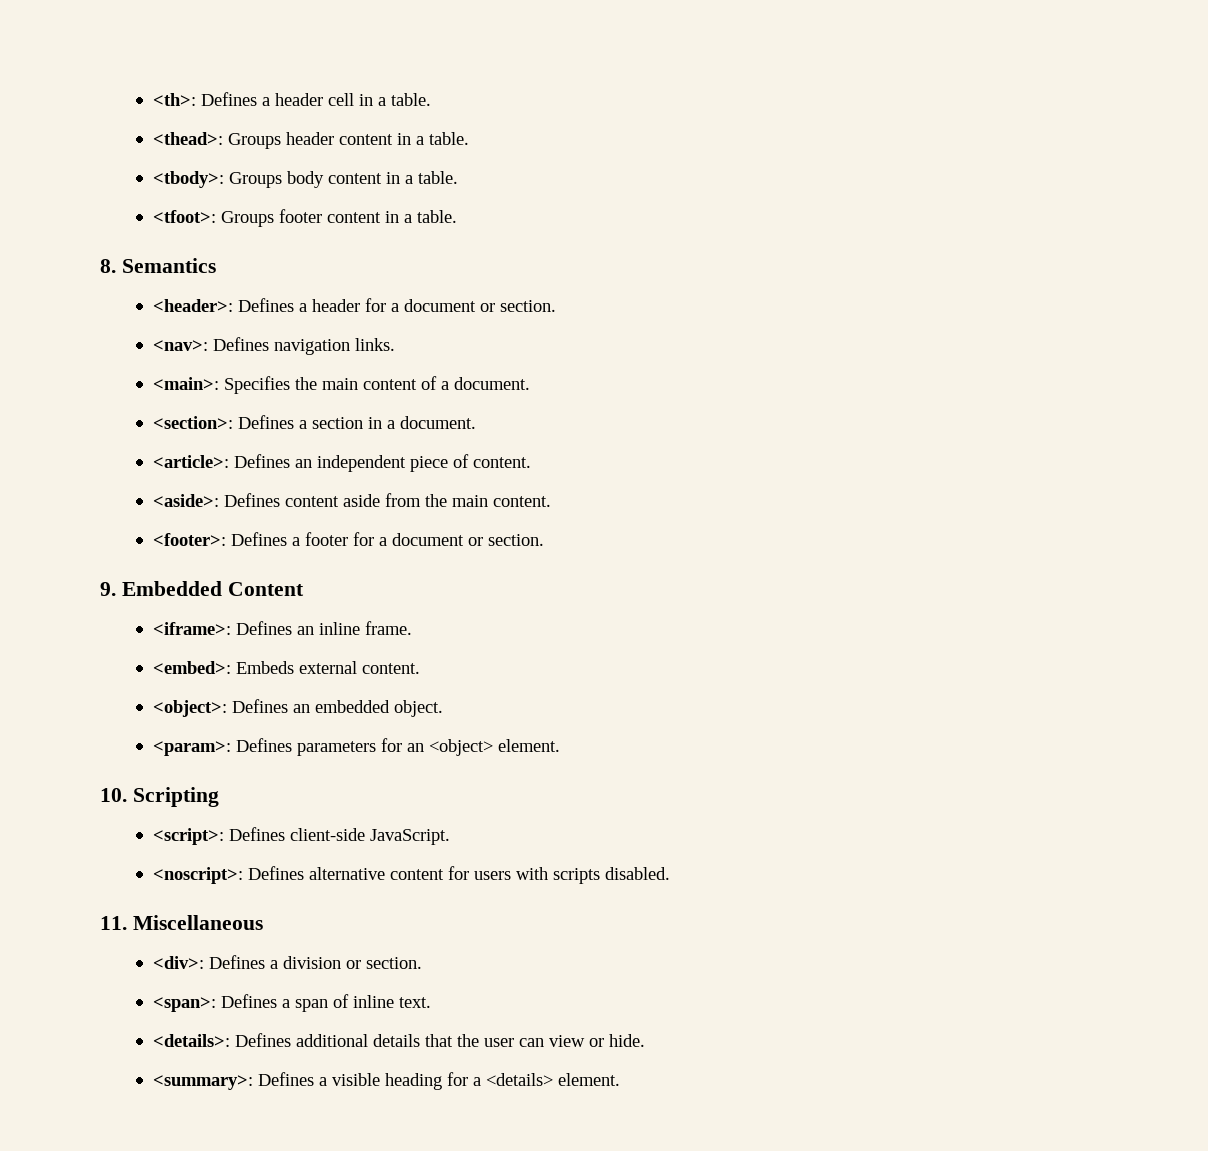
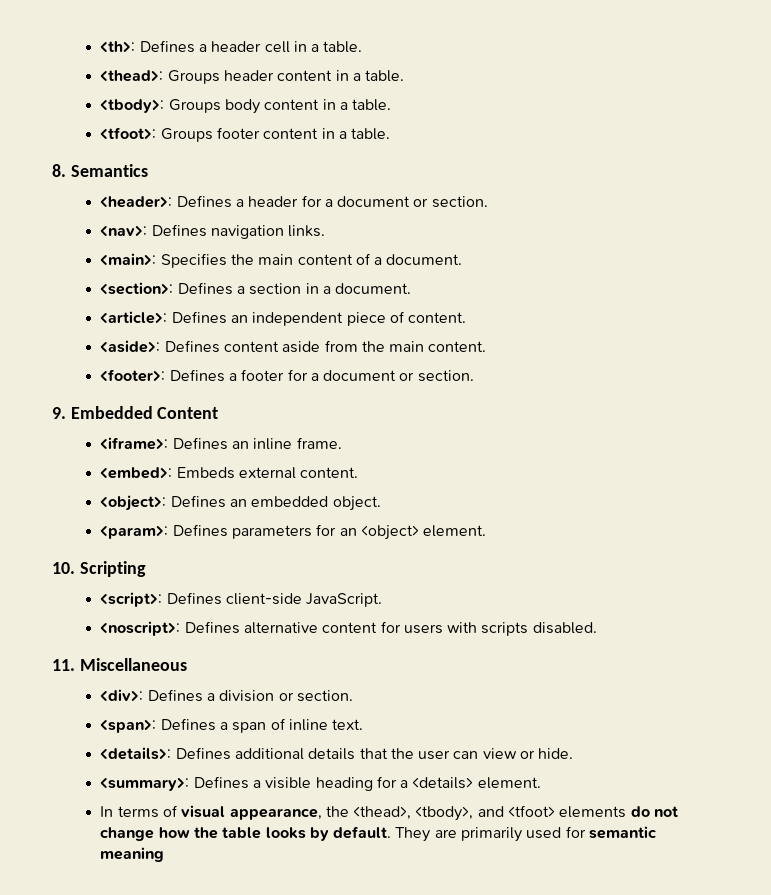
+ In terms of visual appearance, the <thead>, <tbody>, and <tfoot> elements do not change how the table looks by default. They are primarily used for semantic meaning

